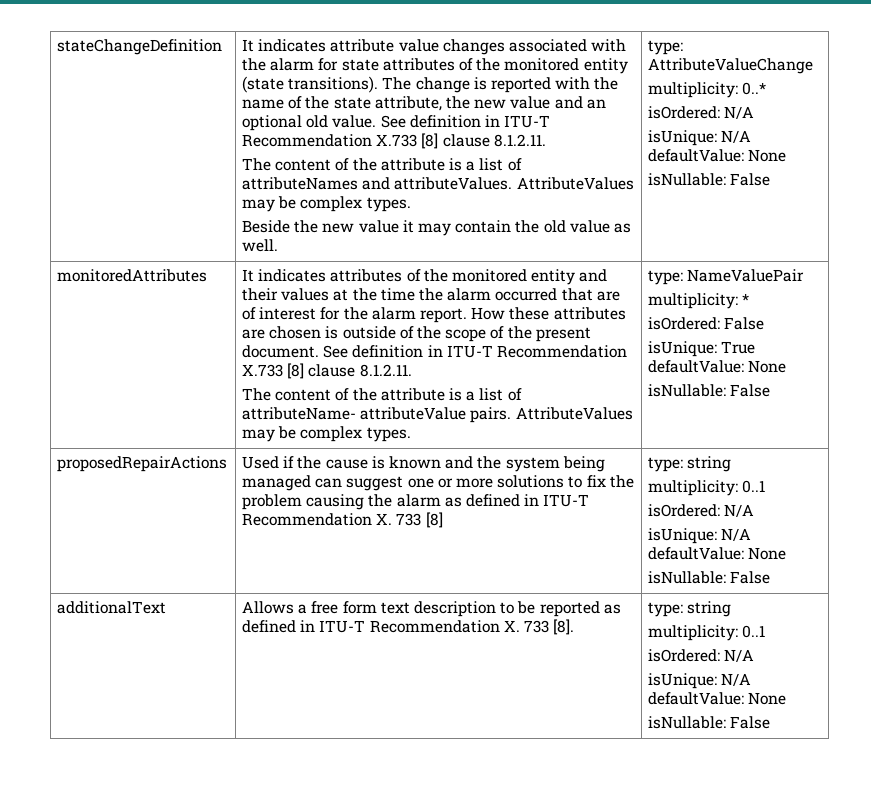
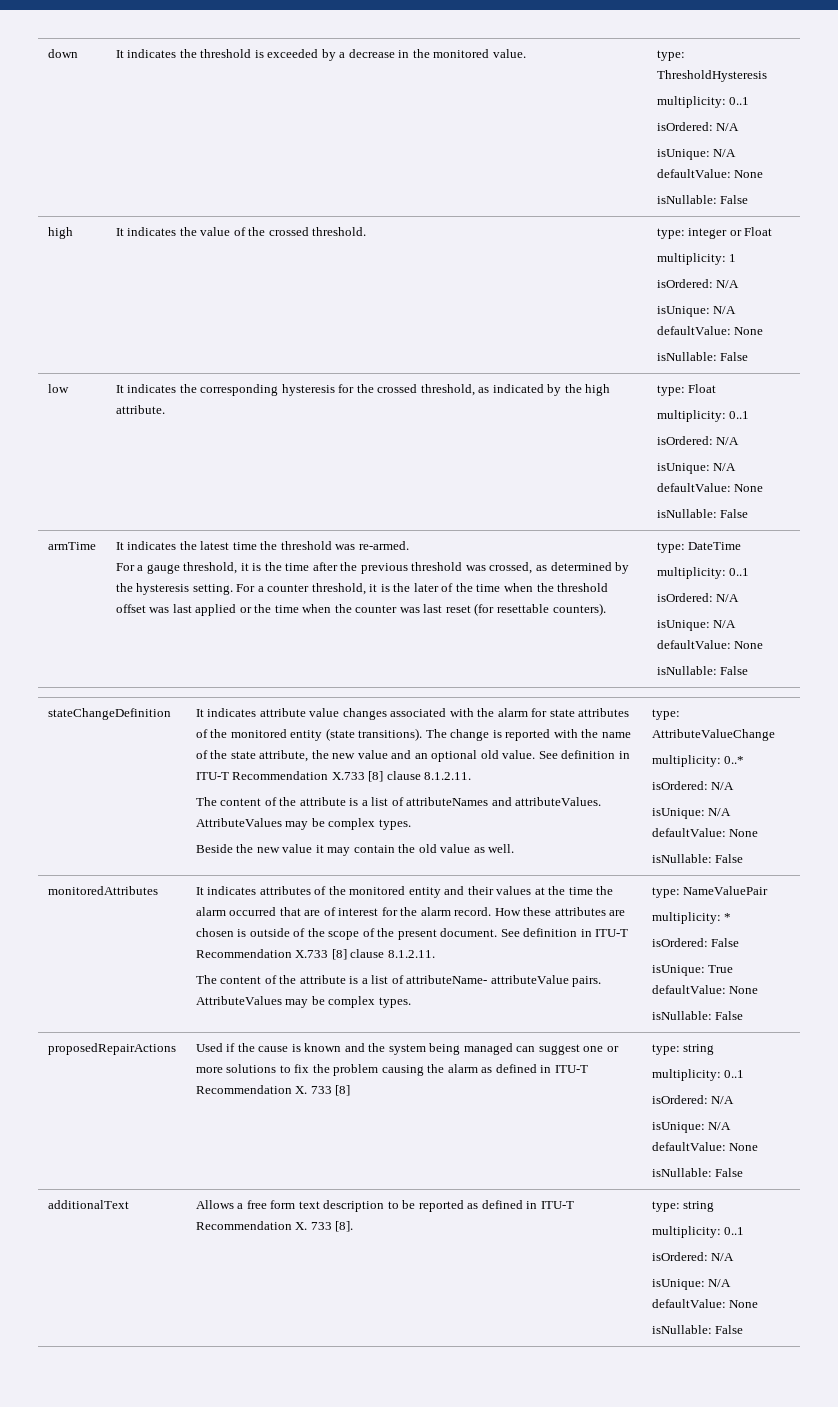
+ down | It indicates the threshold is exceeded by a decrease in the monitored value. | type: ThresholdHysteresis
+ multiplicity: 0..1
+ isOrdered: N/A
+ isUnique: N/A defaultValue: None
+ isNullable: False
+ high | It indicates the value of the crossed threshold. | type: integer or Float
+ multiplicity: 1
+ isOrdered: N/A
+ isUnique: N/A defaultValue: None
+ isNullable: False
+ low | It indicates the corresponding hysteresis for the crossed threshold, as indicated by the high attribute. | type: Float
+ multiplicity: 0..1
+ isOrdered: N/A
+ isUnique: N/A defaultValue: None
+ isNullable: False
+ armTime | It indicates the latest time the threshold was re-armed.
+ For a gauge threshold, it is the time after the previous threshold was crossed, as determined by the hysteresis setting. For a counter threshold, it is the later of the time when the threshold offset was last applied or the time when the counter was last reset (for resettable counters). | type: DateTime
+ multiplicity: 0..1
+ isOrdered: N/A
+ isUnique: N/A defaultValue: None
+ isNullable: False
- It indicates attributes of the monitored entity and their values at the time the alarm occurred that are of interest for the alarm report.
+ It indicates attributes of the monitored entity and their values at the time the alarm occurred that are of interest for the alarm record.

